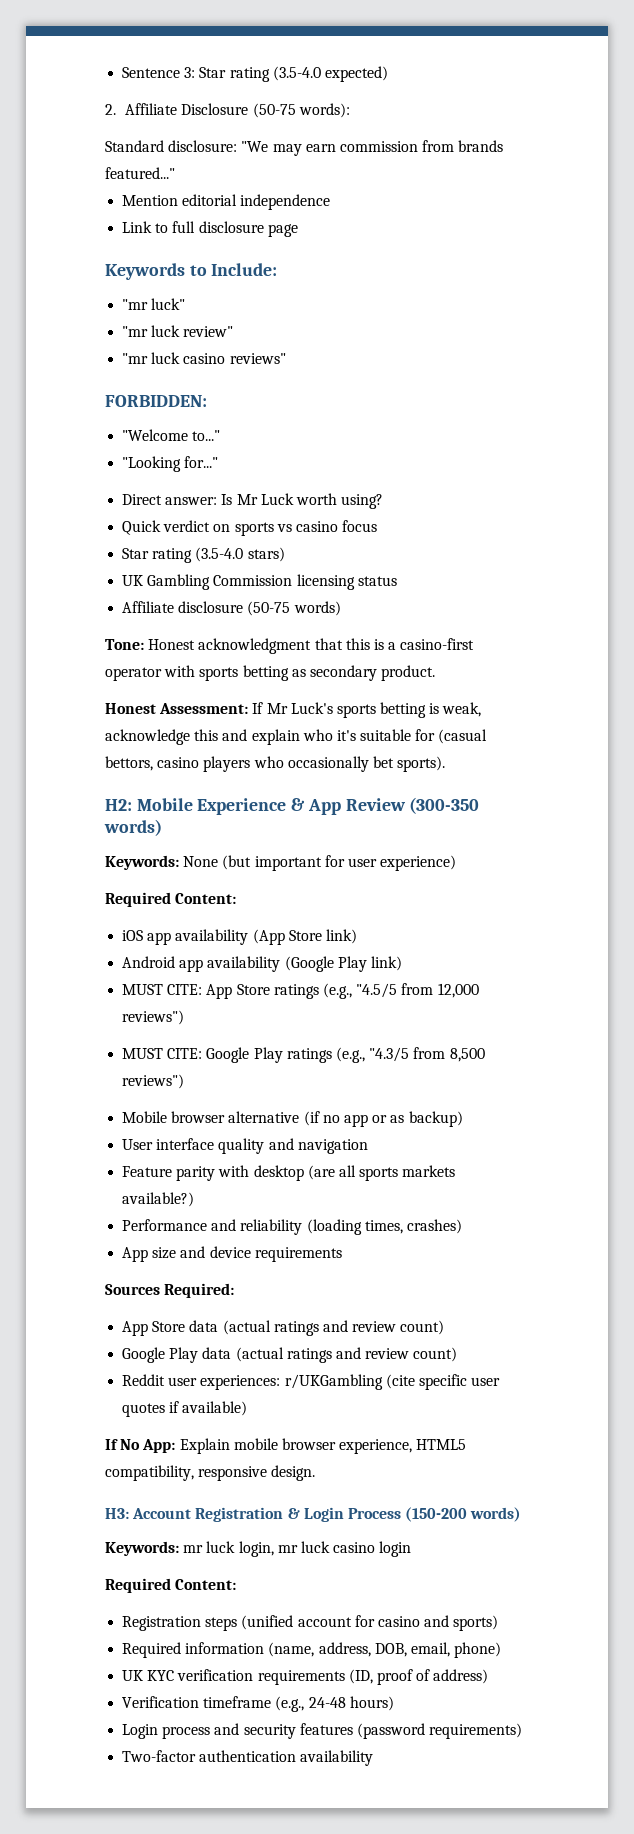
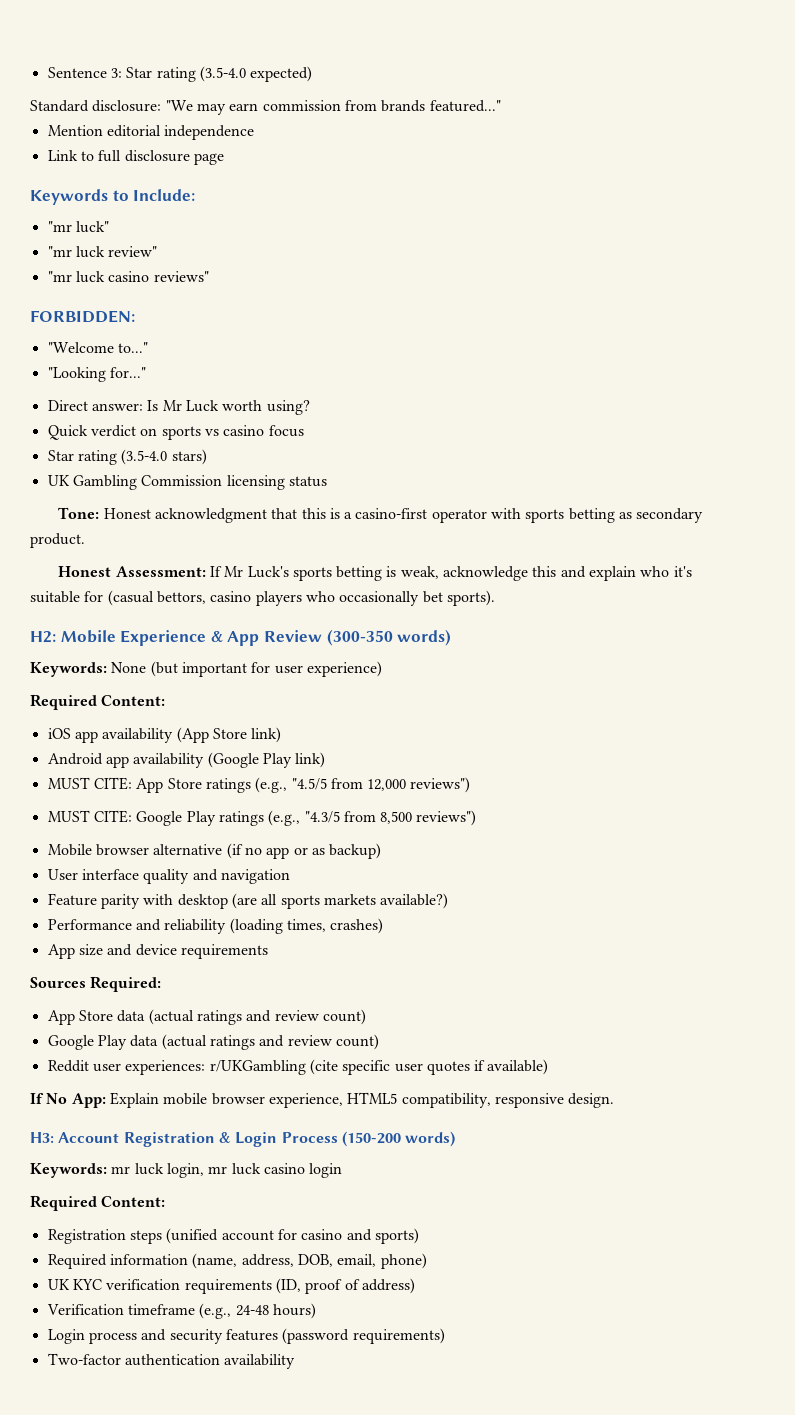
- 2. Affiliate Disclosure (50-75 words):
- Affiliate disclosure (50-75 words)

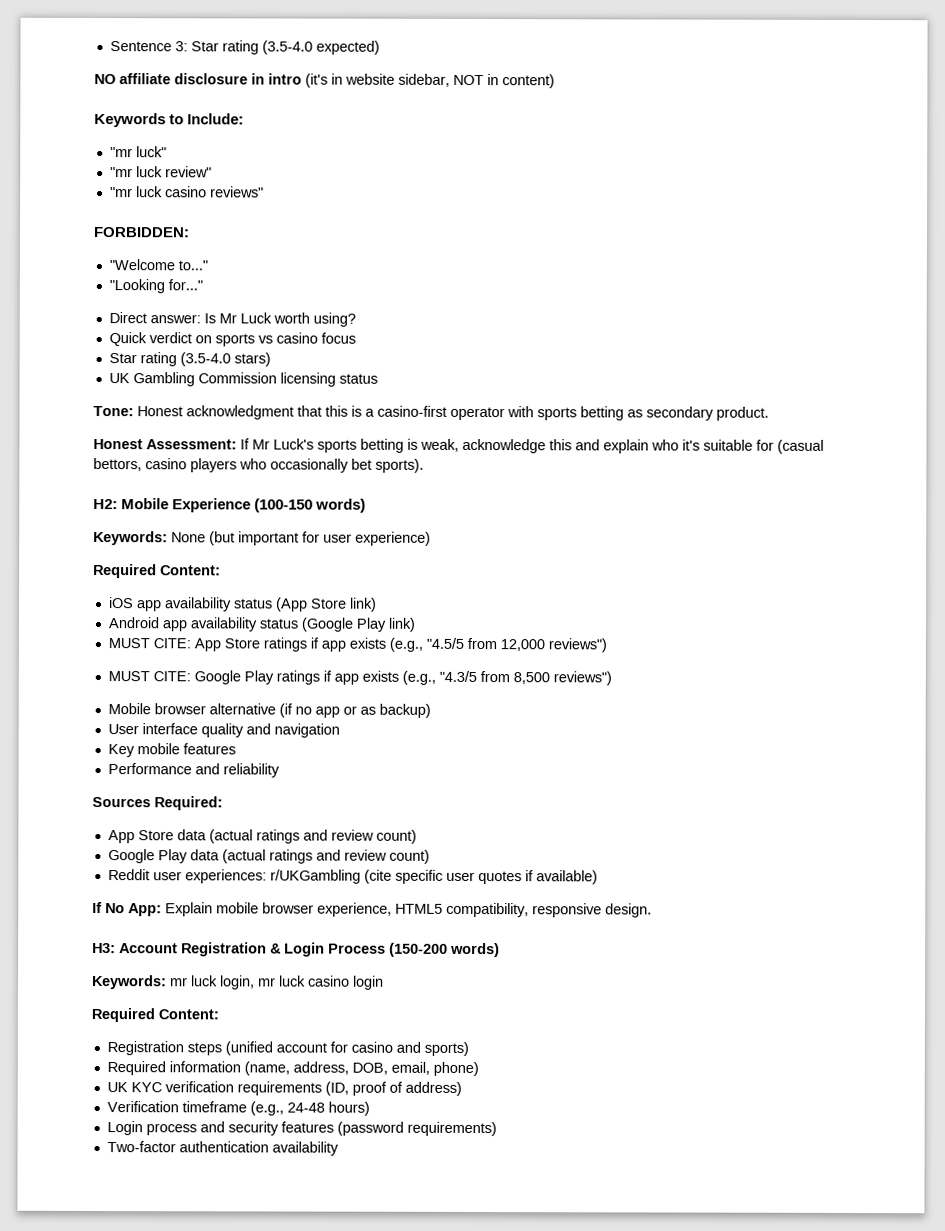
- Standard disclosure: "We may earn commission from brands featured..."
- Mention editorial independence
- Link to full disclosure page
+ NO affiliate disclosure in intro (it's in website sidebar, NOT in content)
- H2: Mobile Experience & App Review (300-350 words)
+ H2: Mobile Experience (100-150 words)
- iOS app availability (App Store link)
+ iOS app availability status (App Store link)
- Android app availability (Google Play link)
+ Android app availability status (Google Play link)
- MUST CITE: App Store ratings (e.g., "4.5/5 from 12,000 reviews")
+ MUST CITE: App Store ratings if app exists (e.g., "4.5/5 from 12,000 reviews")
- MUST CITE: Google Play ratings (e.g., "4.3/5 from 8,500 reviews")
+ MUST CITE: Google Play ratings if app exists (e.g., "4.3/5 from 8,500 reviews")
- Feature parity with desktop (are all sports markets available?)
- Performance and reliability (loading times, crashes)
- App size and device requirements
+ Key mobile features
+ Performance and reliability

